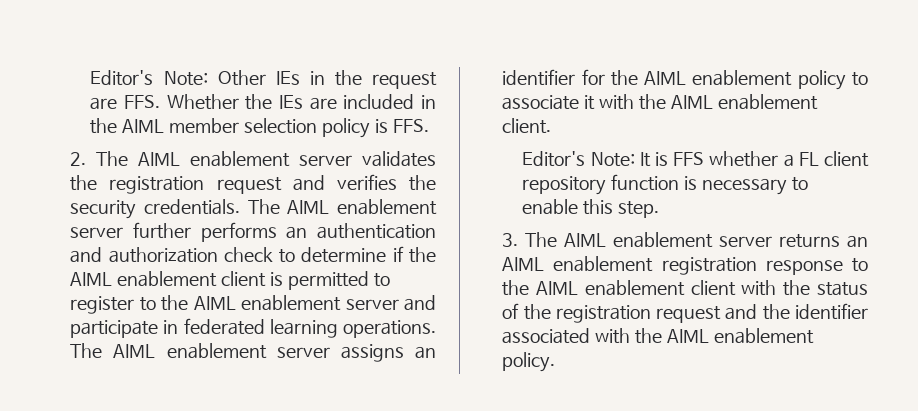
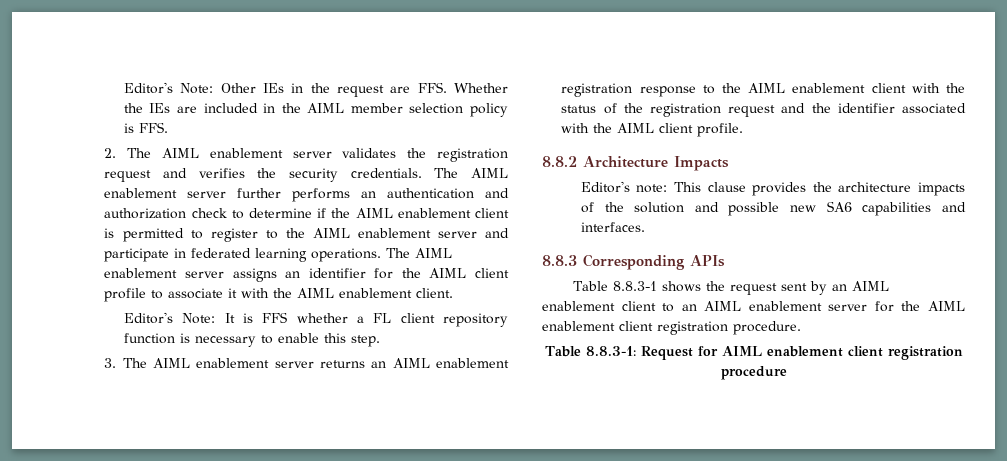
- The AIML enablement server assigns an identifier for the AIML enablement policy to associate it with the AIML enablement client.
+ The AIML enablement server assigns an identifier for the AIML client profile to associate it with the AIML enablement client.
- 3. The AIML enablement server returns an AIML enablement registration response to the AIML enablement client with the status of the registration request and the identifier associated with the AIML enablement policy.
+ 3. The AIML enablement server returns an AIML enablement registration response to the AIML enablement client with the status of the registration request and the identifier associated with the AIML client profile.
+ 8.8.2 Architecture Impacts
+ Editor's note: This clause provides the architecture impacts of the solution and possible new SA6 capabilities and interfaces.
+ 8.8.3 Corresponding APIs
+ Table 8.8.3-1 shows the request sent by an AIML enablement client to an AIML enablement server for the AIML enablement client registration procedure.
+ Table 8.8.3-1: Request for AIML enablement client registration procedure

